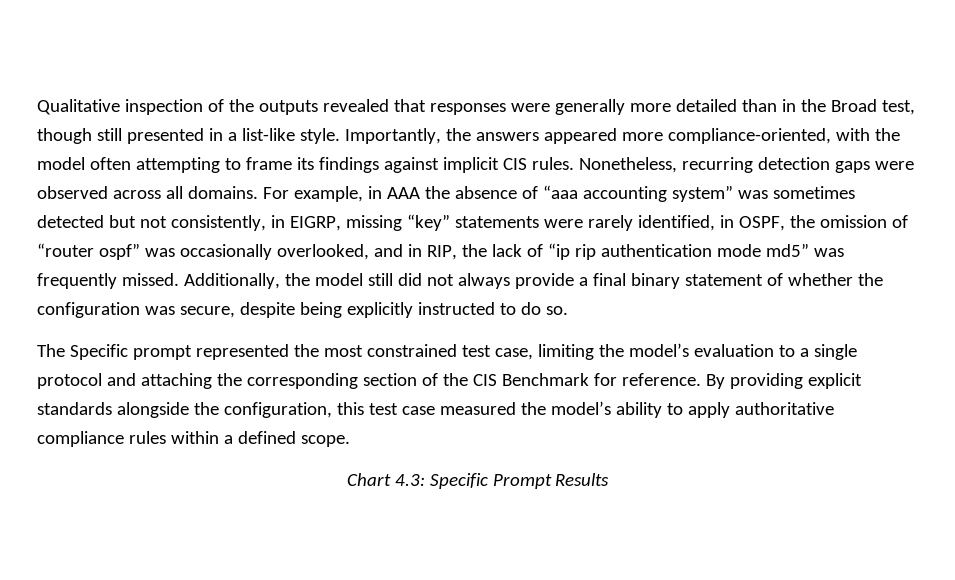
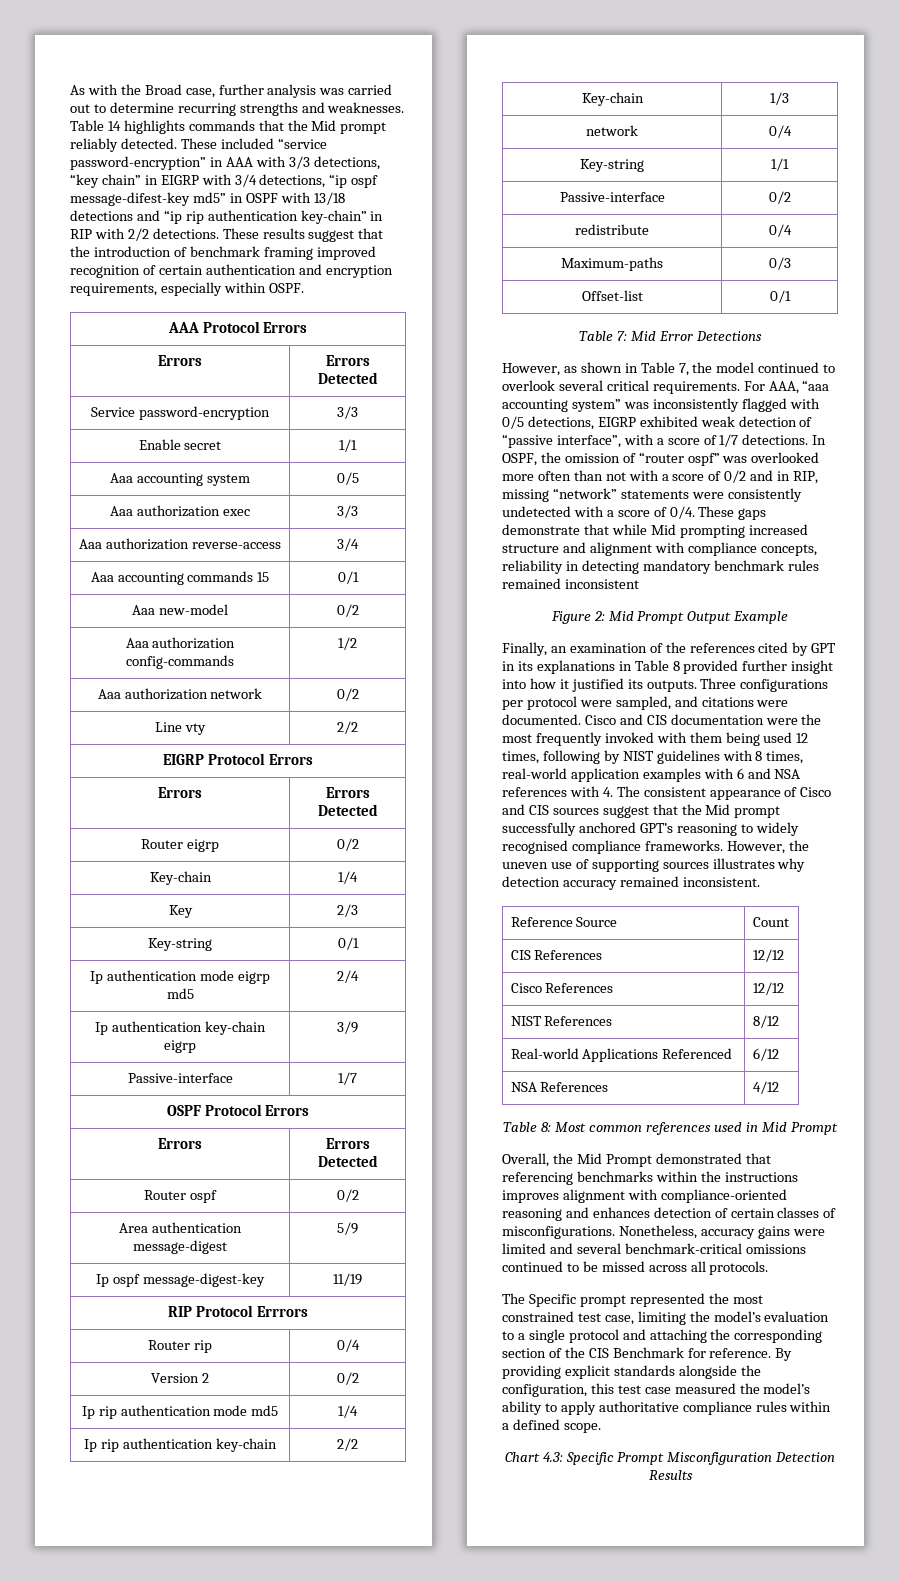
- Qualitative inspection of the outputs revealed that responses were generally more detailed than in the Broad test, though still presented in a list-like style. Importantly, the answers appeared more compliance-oriented, with the model often attempting to frame its findings against implicit CIS rules. Nonetheless, recurring detection gaps were observed across all domains. For example, in AAA the absence of “aaa accounting system” was sometimes detected but not consistently, in EIGRP, missing “key” statements were rarely identified, in OSPF, the omission of “router ospf” was occasionally overlooked, and in RIP, the lack of “ip rip authentication mode md5” was frequently missed. Additionally, the model still did not always provide a final binary statement of whether the configuration was secure, despite being explicitly instructed to do so.
+ As with the Broad case, further analysis was carried out to determine recurring strengths and weaknesses. Table 14 highlights commands that the Mid prompt reliably detected. These included “service password-encryption” in AAA with 3/3 detections, “key chain” in EIGRP with 3/4 detections, “ip ospf message-difest-key md5” in OSPF with 13/18 detections and “ip rip authentication key-chain” in RIP with 2/2 detections. These results suggest that the introduction of benchmark framing improved recognition of certain authentication and encryption requirements, especially within OSPF.
+ AAA Protocol Errors
+ Errors | Errors Detected
+ Service password-encryption | 3/3
+ Enable secret | 1/1
+ Aaa accounting system | 0/5
+ Aaa authorization exec | 3/3
+ Aaa authorization reverse-access | 3/4
+ Aaa accounting commands 15 | 0/1
+ Aaa new-model | 0/2
+ Aaa authorization config-commands | 1/2
+ Aaa authorization network | 0/2
+ Line vty | 2/2
+ EIGRP Protocol Errors
+ Errors | Errors Detected
+ Router eigrp | 0/2
+ Key-chain | 1/4
+ Key | 2/3
+ Key-string | 0/1
+ Ip authentication mode eigrp md5 | 2/4
+ Ip authentication key-chain eigrp | 3/9
+ Passive-interface | 1/7
+ OSPF Protocol Errors
+ Errors | Errors Detected
+ Router ospf | 0/2
+ Area authentication message-digest | 5/9
+ Ip ospf message-digest-key | 11/19
+ RIP Protocol Errrors
+ Router rip | 0/4
+ Version 2 | 0/2
+ Ip rip authentication mode md5 | 1/4
+ Ip rip authentication key-chain | 2/2
+ Key-chain | 1/3
+ network | 0/4
+ Key-string | 1/1
+ Passive-interface | 0/2
+ redistribute | 0/4
+ Maximum-paths | 0/3
+ Offset-list | 0/1
+ Table 7: Mid Error Detections
+ However, as shown in Table 7, the model continued to overlook several critical requirements. For AAA, “aaa accounting system” was inconsistently flagged with 0/5 detections, EIGRP exhibited weak detection of “passive interface”, with a score of 1/7 detections. In OSPF, the omission of “router ospf” was overlooked more often than not with a score of 0/2 and in RIP, missing “network” statements were consistently undetected with a score of 0/4. These gaps demonstrate that while Mid prompting increased structure and alignment with compliance concepts, reliability in detecting mandatory benchmark rules remained inconsistent
+ Figure 2: Mid Prompt Output Example
+ Finally, an examination of the references cited by GPT in its explanations in Table 8 provided further insight into how it justified its outputs. Three configurations per protocol were sampled, and citations were documented. Cisco and CIS documentation were the most frequently invoked with them being used 12 times, following by NIST guidelines with 8 times, real-world application examples with 6 and NSA references with 4. The consistent appearance of Cisco and CIS sources suggest that the Mid prompt successfully anchored GPT’s reasoning to widely recognised compliance frameworks. However, the uneven use of supporting sources illustrates why detection accuracy remained inconsistent.
+ Reference Source | Count
+ CIS References | 12/12
+ Cisco References | 12/12
+ NIST References | 8/12
+ Real-world Applications Referenced | 6/12
+ NSA References | 4/12
+ Table 8: Most common references used in Mid Prompt
+ Overall, the Mid Prompt demonstrated that referencing benchmarks within the instructions improves alignment with compliance-oriented reasoning and enhances detection of certain classes of misconfigurations. Nonetheless, accuracy gains were limited and several benchmark-critical omissions continued to be missed across all protocols.
- Chart 4.3: Specific Prompt Results
+ Chart 4.3: Specific Prompt Misconfiguration Detection Results

